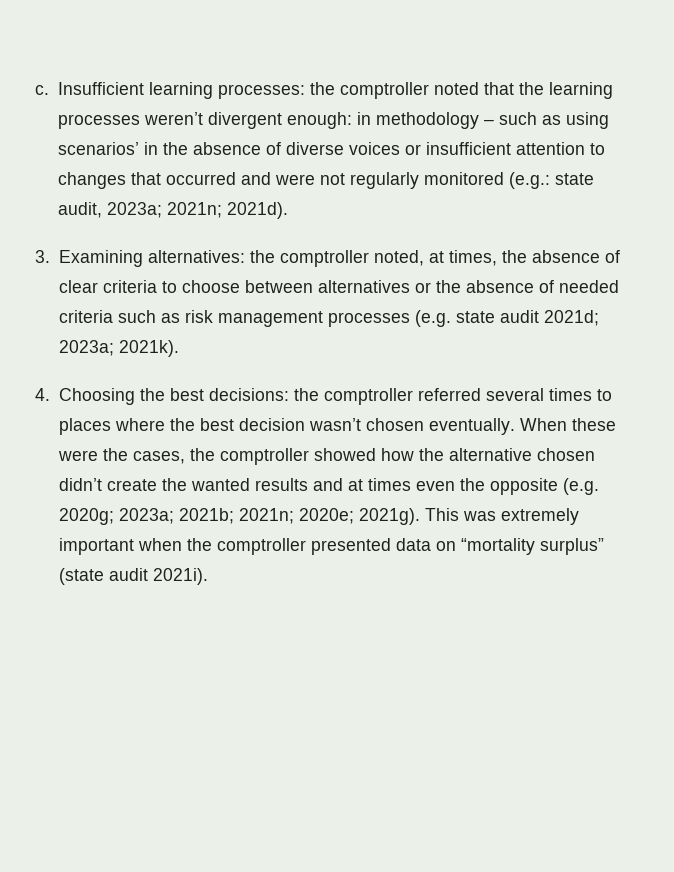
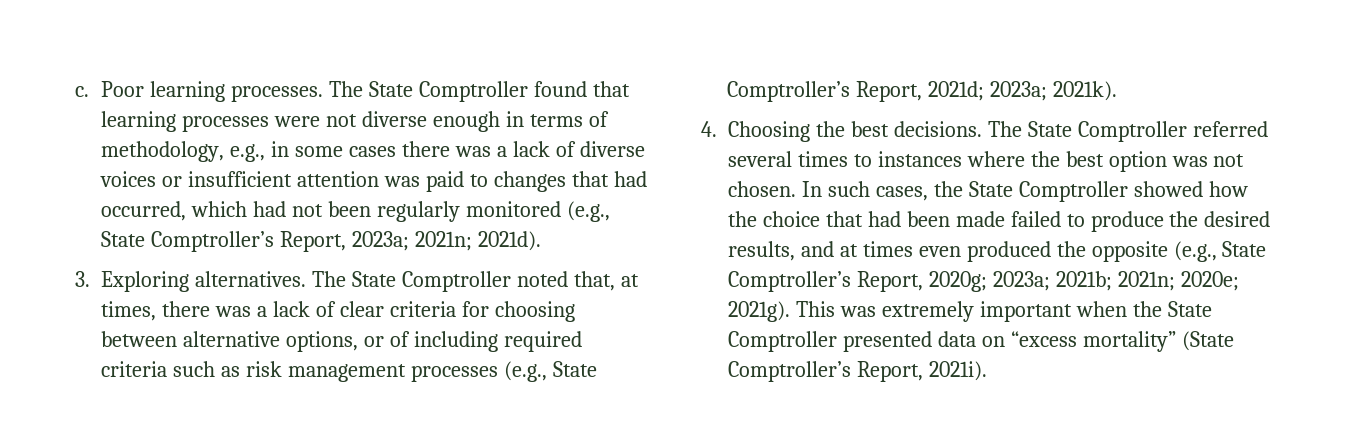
- Insufficient learning processes: the comptroller noted that the learning processes weren’t divergent enough: in methodology – such as using scenarios’ in the absence of diverse voices or insufficient attention to changes that occurred and were not regularly monitored (e.g.: state audit, 2023a; 2021n; 2021d).
- 3. Examining alternatives: the comptroller noted, at times, the absence of clear criteria to choose between alternatives or the absence of needed criteria such as risk management processes (e.g. state audit 2021d; 2023a; 2021k).
+ Poor learning processes. The State Comptroller found that learning processes were not diverse enough in terms of methodology, e.g., in some cases there was a lack of diverse voices or insufficient attention was paid to changes that had occurred, which had not been regularly monitored (e.g., State Comptroller’s Report, 2023a; 2021n; 2021d).
+ 3. Exploring alternatives. The State Comptroller noted that, at times, there was a lack of clear criteria for choosing between alternative options, or of including required criteria such as risk management processes (e.g., State Comptroller’s Report, 2021d; 2023a; 2021k).
- 4. Choosing the best decisions: the comptroller referred several times to places where the best decision wasn’t chosen eventually. When these were the cases, the comptroller showed how the alternative chosen didn’t create the wanted results and at times even the opposite (e.g. 2020g; 2023a; 2021b; 2021n; 2020e; 2021g).
+ 4. Choosing the best decisions. The State Comptroller referred several times to instances where the best option was not chosen. In such cases, the State Comptroller showed how the choice that had been made failed to produce the desired results, and at times even produced the opposite (e.g., State Comptroller’s Report, 2020g; 2023a; 2021b; 2021n; 2020e; 2021g).
- This was extremely important when the comptroller presented data on “mortality surplus” (state audit 2021i).
+ This was extremely important when the State Comptroller presented data on “excess mortality” (State Comptroller’s Report, 2021i).

